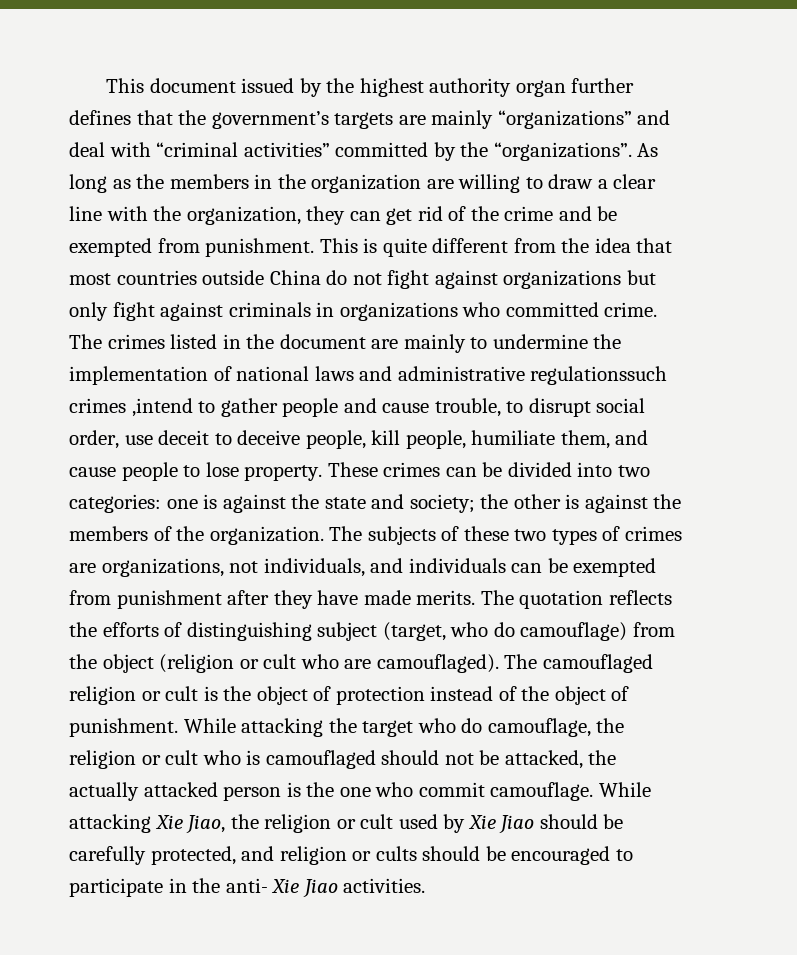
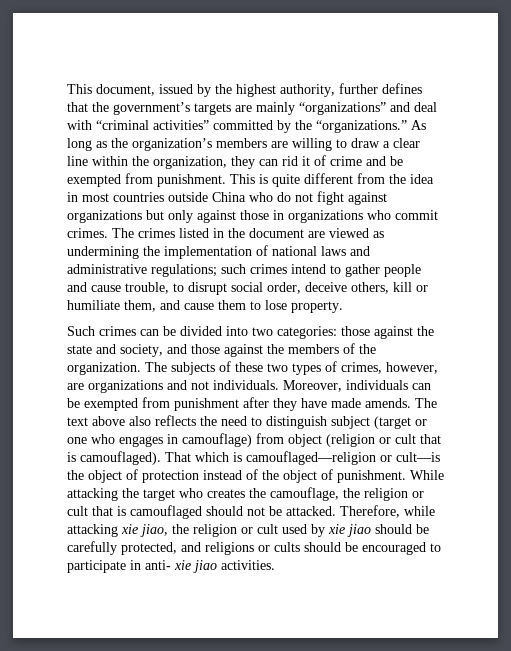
- This document issued by the highest authority organ further defines that the government’s targets are mainly “organizations” and deal with “criminal activities” committed by the “organizations”.
+ This document, issued by the highest authority, further defines that the government’s targets are mainly “organizations” and deal with “criminal activities” committed by the “organizations.”
- As long as the members in the organization are willing to draw a clear line with the organization, they can get rid of the crime and be exempted from punishment.
+ As long as the organization’s members are willing to draw a clear line within the organization, they can rid it of crime and be exempted from punishment.
- This is quite different from the idea that most countries outside China do not fight against organizations but only fight against criminals in organizations who committed crime.
+ This is quite different from the idea in most countries outside China who do not fight against organizations but only against those in organizations who commit crimes.
- The crimes listed in the document are mainly to undermine the implementation of national laws and administrative regulationssuch crimes ,intend to gather people and cause trouble, to disrupt social order, use deceit to deceive people, kill people, humiliate them, and cause people to lose property. These crimes can be divided into two categories: one is against the state and society; the other is against the members of the organization.
+ The crimes listed in the document are viewed as undermining the implementation of national laws and administrative regulations; such crimes intend to gather people and cause trouble, to disrupt social order, deceive others, kill or humiliate them, and cause them to lose property.
+ Such crimes can be divided into two categories: those against the state and society, and those against the members of the organization.
- The subjects of these two types of crimes are organizations, not individuals, and individuals can be exempted from punishment after they have made merits. The quotation reflects the efforts of distinguishing subject (target, who do camouflage) from the object (religion or cult who are camouflaged). The camouflaged religion or cult is the object of protection instead of the object of punishment.
+ The subjects of these two types of crimes, however, are organizations and not individuals. Moreover, individuals can be exempted from punishment after they have made amends. The text above also reflects the need to distinguish subject (target or one who engages in camouflage) from object (religion or cult that is camouflaged). That which is camouflaged—religion or cult—is the object of protection instead of the object of punishment.
- While attacking the target who do camouflage, the religion or cult who is camouflaged should not be attacked, the actually attacked person is the one who commit camouflage. While attacking Xie Jiao, the religion or cult used by Xie Jiao should be carefully protected, and religion or cults should be encouraged to participate in the anti- Xie Jiao activities.
+ While attacking the target who creates the camouflage, the religion or cult that is camouflaged should not be attacked. Therefore, while attacking xie jiao, the religion or cult used by xie jiao should be carefully protected, and religions or cults should be encouraged to participate in anti- xie jiao activities.

